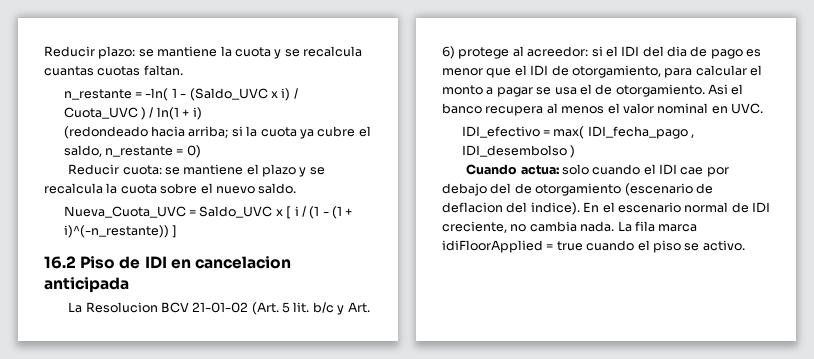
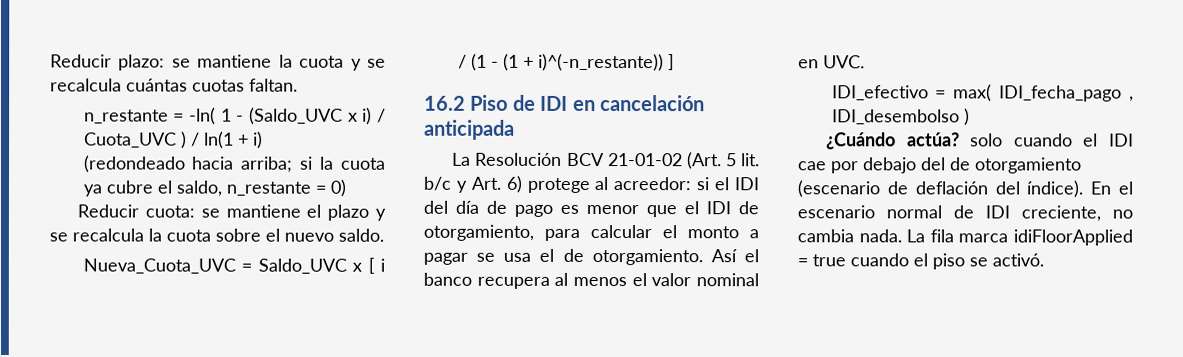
- Reducir plazo: se mantiene la cuota y se recalcula cuantas cuotas faltan.
+ Reducir plazo: se mantiene la cuota y se recalcula cuántas cuotas faltan.
- 16.2 Piso de IDI en cancelacion anticipada
+ 16.2 Piso de IDI en cancelación anticipada
- La Resolucion BCV 21-01-02 (Art. 5 lit. b/c y Art. 6) protege al acreedor: si el IDI del dia de pago es menor que el IDI de otorgamiento, para calcular el monto a pagar se usa el de otorgamiento.
+ La Resolución BCV 21-01-02 (Art. 5 lit. b/c y Art. 6) protege al acreedor: si el IDI del día de pago es menor que el IDI de otorgamiento, para calcular el monto a pagar se usa el de otorgamiento.
- Asi el banco recupera al menos el valor nominal en UVC.
+ Así el banco recupera al menos el valor nominal en UVC.
- Cuando actua: solo cuando el IDI cae por debajo del de otorgamiento (escenario de deflacion del indice).
+ ¿Cuándo actúa? solo cuando el IDI cae por debajo del de otorgamiento (escenario de deflación del índice).
- La fila marca idiFloorApplied = true cuando el piso se activo.
+ La fila marca idiFloorApplied = true cuando el piso se activó.

